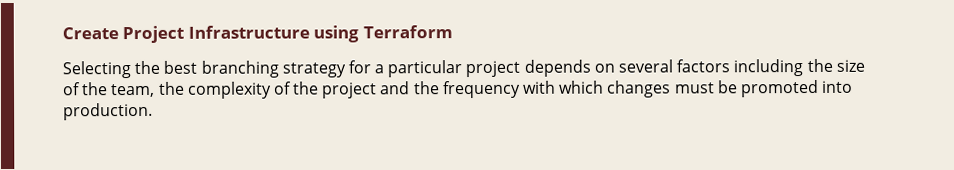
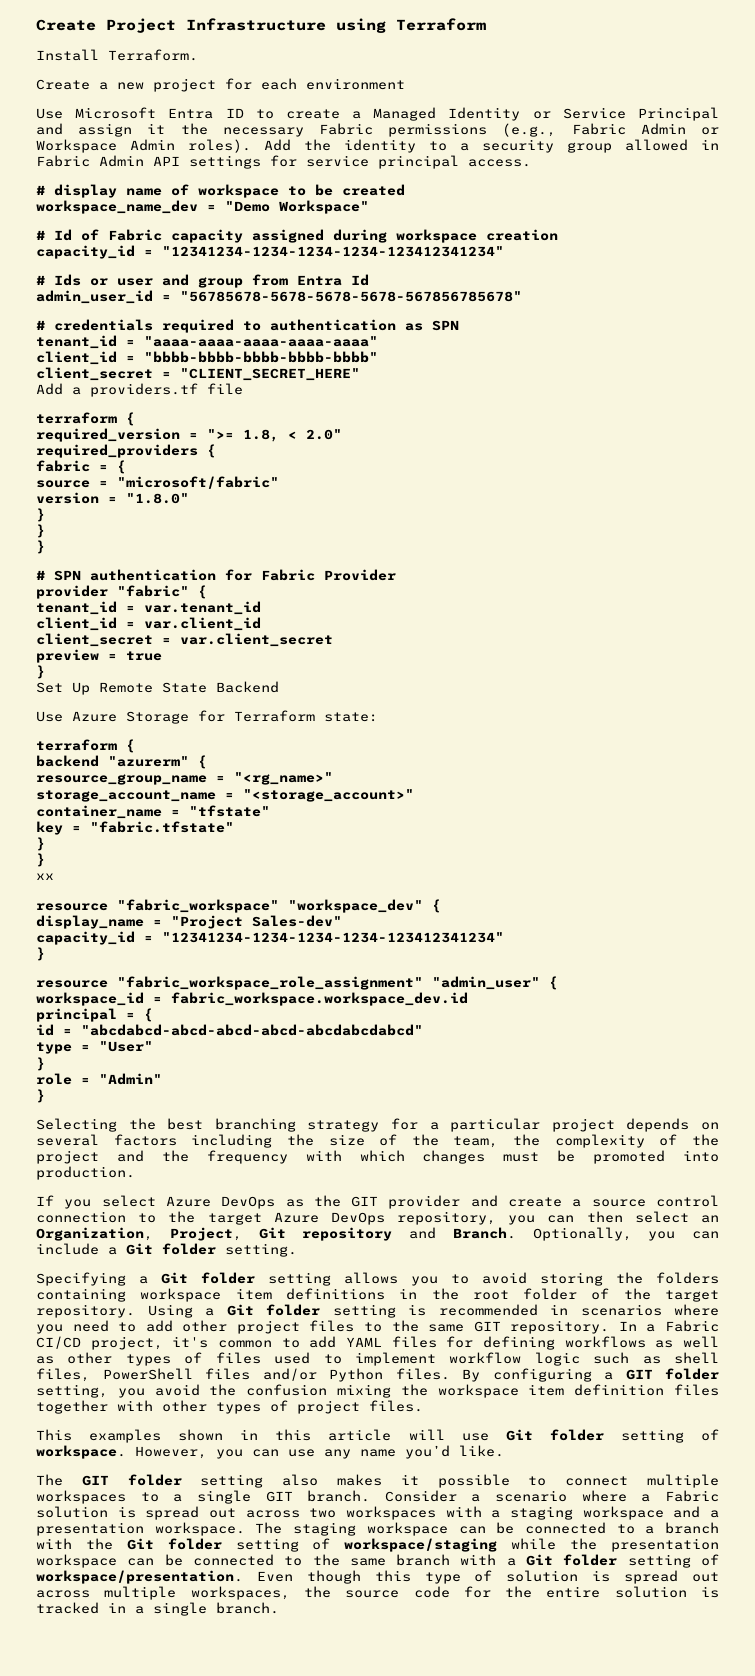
+ Install Terraform.
+ Create a new project for each environment
+ Use Microsoft Entra ID to create a Managed Identity or Service Principal and assign it the necessary Fabric permissions (e.g., Fabric Admin or Workspace Admin roles). Add the identity to a security group allowed in Fabric Admin API settings for service principal access.
+ # display name of workspace to be created
+ workspace_name_dev = "Demo Workspace"
+ # Id of Fabric capacity assigned during workspace creation
+ capacity_id = "12341234-1234-1234-1234-123412341234"
+ # Ids or user and group from Entra Id
+ admin_user_id = "56785678-5678-5678-5678-567856785678"
+ # credentials required to authentication as SPN
+ tenant_id = "aaaa-aaaa-aaaa-aaaa-aaaa"
+ client_id = "bbbb-bbbb-bbbb-bbbb-bbbb"
+ client_secret = "CLIENT_SECRET_HERE"
+ Add a providers.tf file
+ terraform {
+ required_version = ">= 1.8, < 2.0"
+ required_providers {
+ fabric = {
+ source = "microsoft/fabric"
+ version = "1.8.0"
+ }
+ }
+ }
+ # SPN authentication for Fabric Provider
+ provider "fabric" {
+ tenant_id = var.tenant_id
+ client_id = var.client_id
+ client_secret = var.client_secret
+ preview = true
+ }
+ Set Up Remote State Backend
+ Use Azure Storage for Terraform state:
+ terraform {
+ backend "azurerm" {
+ resource_group_name = "<rg_name>"
+ storage_account_name = "<storage_account>"
+ container_name = "tfstate"
+ key = "fabric.tfstate"
+ }
+ }
+ xx
+ resource "fabric_workspace" "workspace_dev" {
+ display_name = "Project Sales-dev"
+ capacity_id = "12341234-1234-1234-1234-123412341234"
+ }
+ resource "fabric_workspace_role_assignment" "admin_user" {
+ workspace_id = fabric_workspace.workspace_dev.id
+ principal = {
+ id = "abcdabcd-abcd-abcd-abcd-abcdabcdabcd"
+ type = "User"
+ }
+ role = "Admin"
+ }
+ If you select Azure DevOps as the GIT provider and create a source control connection to the target Azure DevOps repository, you can then select an Organization, Project, Git repository and Branch. Optionally, you can include a Git folder setting.
+ Specifying a Git folder setting allows you to avoid storing the folders containing workspace item definitions in the root folder of the target repository. Using a Git folder setting is recommended in scenarios where you need to add other project files to the same GIT repository. In a Fabric CI/CD project, it's common to add YAML files for defining workflows as well as other types of files used to implement workflow logic such as shell files, PowerShell files and/or Python files. By configuring a GIT folder setting, you avoid the confusion mixing the workspace item definition files together with other types of project files.
+ This examples shown in this article will use Git folder setting of workspace. However, you can use any name you’d like.
+ The GIT folder setting also makes it possible to connect multiple workspaces to a single GIT branch. Consider a scenario where a Fabric solution is spread out across two workspaces with a staging workspace and a presentation workspace. The staging workspace can be connected to a branch with the Git folder setting of workspace/staging while the presentation workspace can be connected to the same branch with a Git folder setting of workspace/presentation. Even though this type of solution is spread out across multiple workspaces, the source code for the entire solution is tracked in a single branch.

